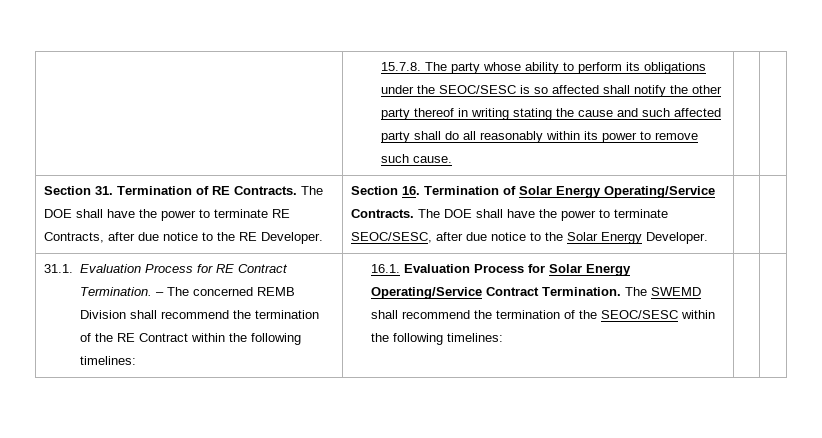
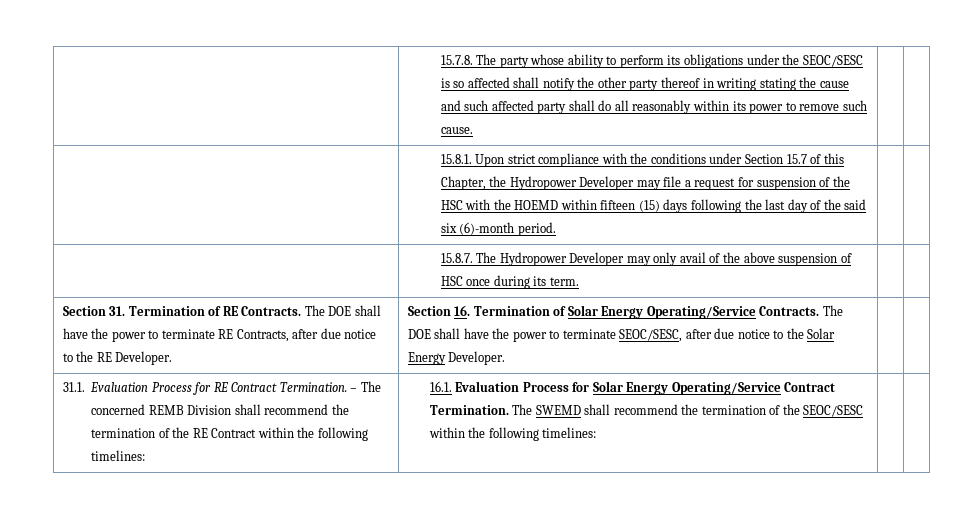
+ 15.8.1. Upon strict compliance with the conditions under Section 15.7 of this Chapter, the Hydropower Developer may file a request for suspension of the HSC with the HOEMD within fifteen (15) days following the last day of the said six (6)-month period. | |
+ | 15.8.7. The Hydropower Developer may only avail of the above suspension of HSC once during its term. | |

